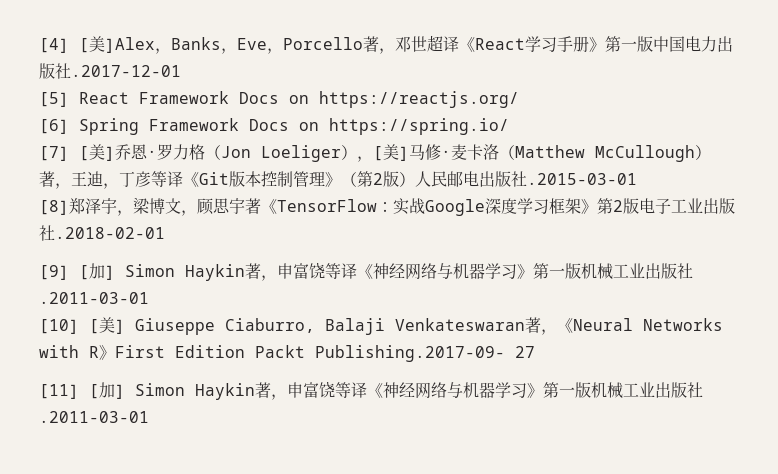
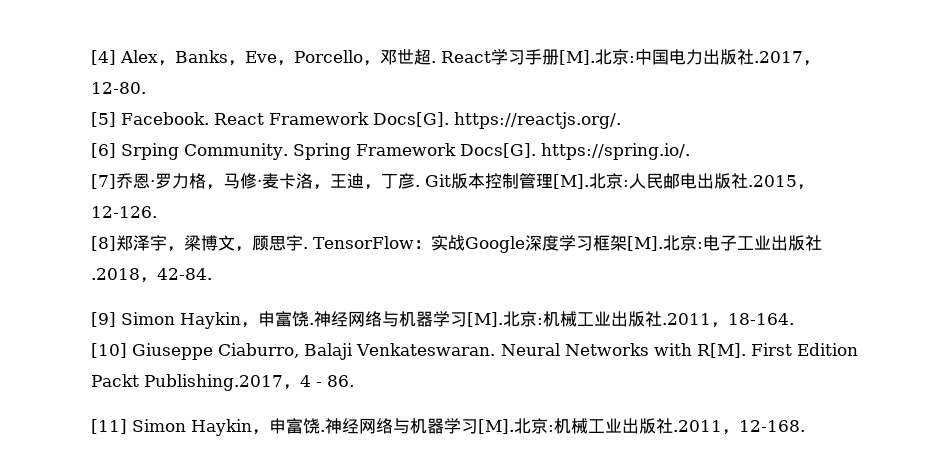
- [4] [美]Alex，Banks，Eve，Porcello著，邓世超译《React学习手册》第一版中国电力出版社.2017-12-01
+ [4] Alex，Banks，Eve，Porcello，邓世超. React学习手册[M].北京:中国电力出版社.2017，12-80.
- [5] React Framework Docs on https://reactjs.org/
- [6] Spring Framework Docs on https://spring.io/
+ [5] Facebook. React Framework Docs[G]. https://reactjs.org/.
+ [6] Srping Community. Spring Framework Docs[G]. https://spring.io/.
- [7] [美]乔恩·罗力格（Jon Loeliger），[美]马修·麦卡洛（Matthew McCullough）著，王迪，丁彦等译《Git版本控制管理》（第2版）人民邮电出版社.2015-03-01
+ [7]乔恩·罗力格，马修·麦卡洛，王迪，丁彦. Git版本控制管理[M].北京:人民邮电出版社.2015，12-126.
- [8]郑泽宇，梁博文，顾思宇著《TensorFlow：实战Google深度学习框架》第2版电子工业出版社.2018-02-01
+ [8]郑泽宇，梁博文，顾思宇. TensorFlow：实战Google深度学习框架[M].北京:电子工业出版社.2018，42-84.
- [9] [加] Simon Haykin著，申富饶等译《神经网络与机器学习》第一版机械工业出版社.2011-03-01
+ [9] Simon Haykin，申富饶.神经网络与机器学习[M].北京:机械工业出版社.2011，18-164.
- [10] [美] Giuseppe Ciaburro, Balaji Venkateswaran著，《Neural Networks with R》First Edition Packt Publishing.2017-09- 27
+ [10] Giuseppe Ciaburro, Balaji Venkateswaran. Neural Networks with R[M]. First Edition Packt Publishing.2017，4 - 86.
- [11] [加] Simon Haykin著，申富饶等译《神经网络与机器学习》第一版机械工业出版社.2011-03-01
+ [11] Simon Haykin，申富饶.神经网络与机器学习[M].北京:机械工业出版社.2011，12-168.

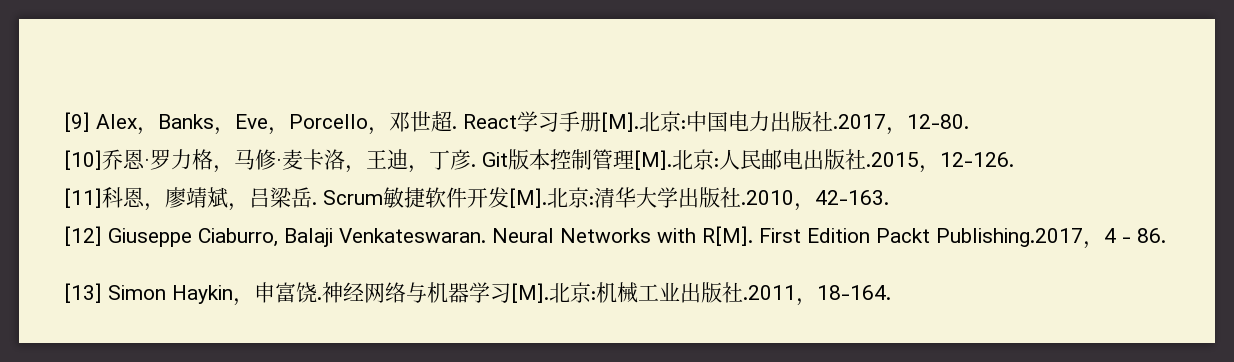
- [4] Alex，Banks，Eve，Porcello，邓世超.
+ [9] Alex，Banks，Eve，Porcello，邓世超.
- [5] Facebook. React Framework Docs[G]. https://reactjs.org/.
- [6] Srping Community. Spring Framework Docs[G]. https://spring.io/.
- [7]乔恩·罗力格，马修·麦卡洛，王迪，丁彦.
+ [10]乔恩·罗力格，马修·麦卡洛，王迪，丁彦.
- [8]郑泽宇，梁博文，顾思宇. TensorFlow：实战Google深度学习框架[M].北京:电子工业出版社.2018，42-84.
- [9] Simon Haykin，申富饶.
+ [11]科恩，廖靖斌，吕梁岳. Scrum敏捷软件开发[M].北京:清华大学出版社.2010，42-163.
+ [12] Giuseppe Ciaburro, Balaji Venkateswaran. Neural Networks with R[M]. First Edition Packt Publishing.2017，4 - 86.
+ [13] Simon Haykin，申富饶.
- [10] Giuseppe Ciaburro, Balaji Venkateswaran. Neural Networks with R[M]. First Edition Packt Publishing.2017，4 - 86.
- [11] Simon Haykin，申富饶.神经网络与机器学习[M].北京:机械工业出版社.2011，12-168.

